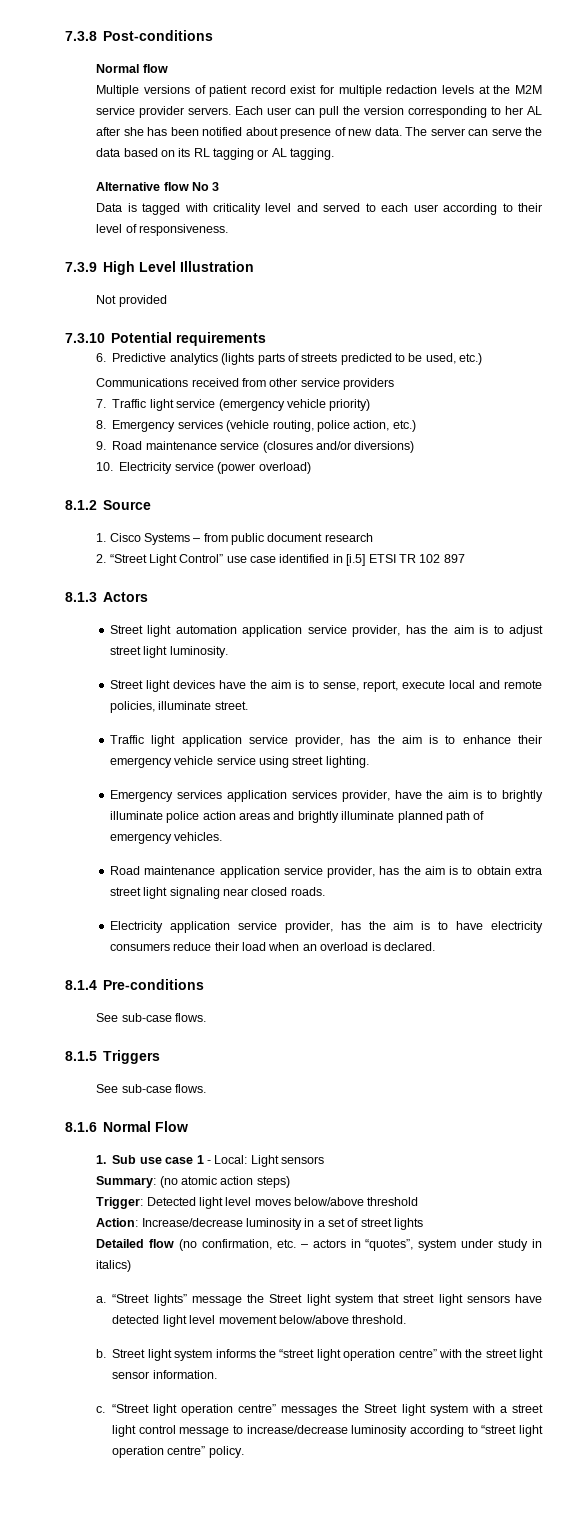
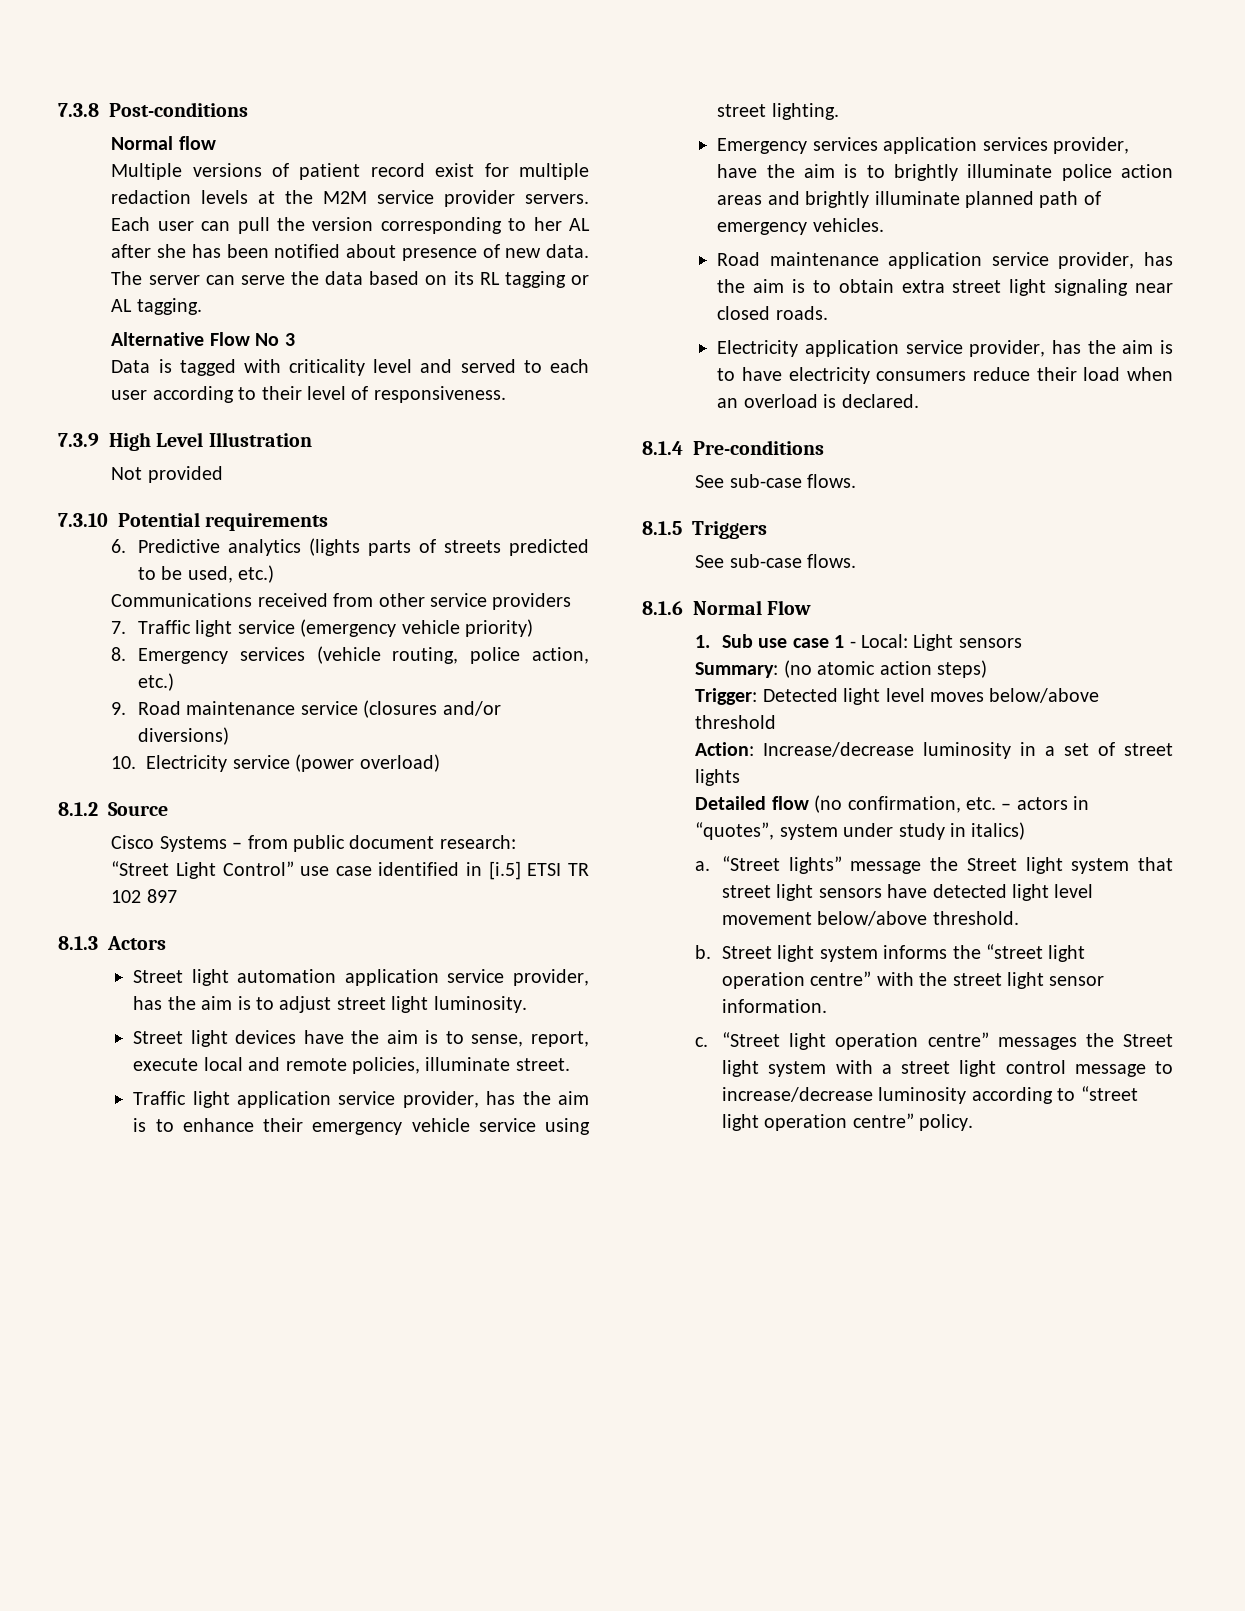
- Alternative flow No 3
+ Alternative Flow No 3
- 1. Cisco Systems – from public document research
- 2. “Street Light Control” use case identified in [i.5] ETSI TR 102 897
+ Cisco Systems – from public document research:
+ “Street Light Control” use case identified in [i.5] ETSI TR 102 897

